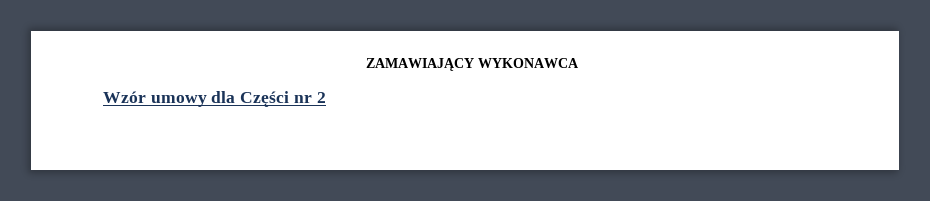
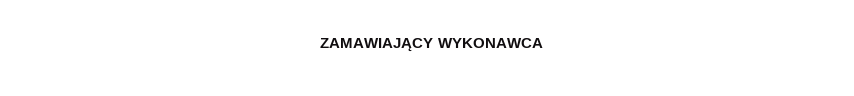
- Wzór umowy dla Części nr 2

